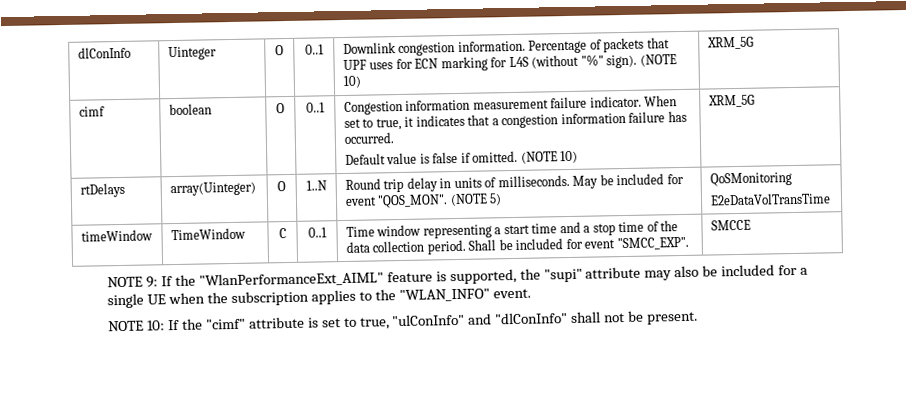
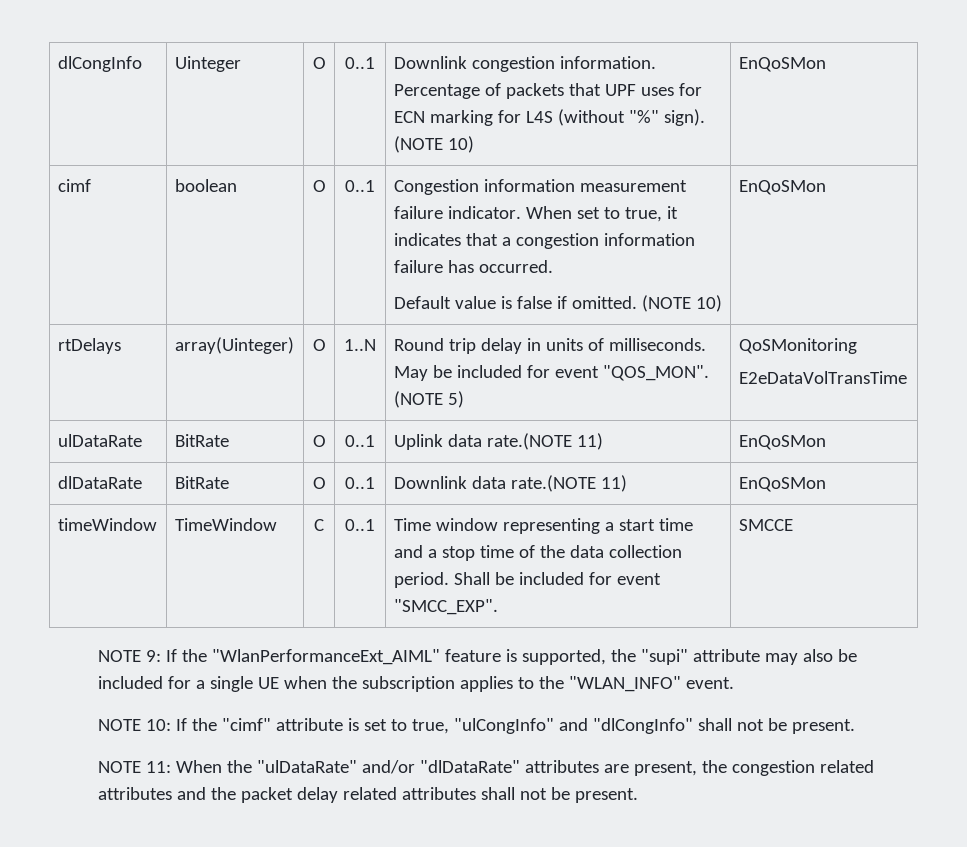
- dlConInfo | Uinteger | O | 0..1 | Downlink congestion information. Percentage of packets that UPF uses for ECN marking for L4S (without "%" sign). (NOTE 10) | XRM_5G
+ dlCongInfo | Uinteger | O | 0..1 | Downlink congestion information. Percentage of packets that UPF uses for ECN marking for L4S (without "%" sign). (NOTE 10) | EnQoSMon
  cimf | boolean | O | 0..1 | Congestion information measurement failure indicator. When set to true, it indicates that a congestion information failure has occurred.
- Default value is false if omitted. (NOTE 10) | XRM_5G
+ Default value is false if omitted. (NOTE 10) | EnQoSMon
+ ulDataRate | BitRate | O | 0..1 | Uplink data rate.(NOTE 11) | EnQoSMon
+ dlDataRate | BitRate | O | 0..1 | Downlink data rate.(NOTE 11) | EnQoSMon
- NOTE 10: If the "cimf" attribute is set to true, "ulConInfo" and "dlConInfo" shall not be present.
+ NOTE 10: If the "cimf" attribute is set to true, "ulCongInfo" and "dlCongInfo" shall not be present.
+ NOTE 11: When the "ulDataRate" and/or "dlDataRate" attributes are present, the congestion related attributes and the packet delay related attributes shall not be present.

